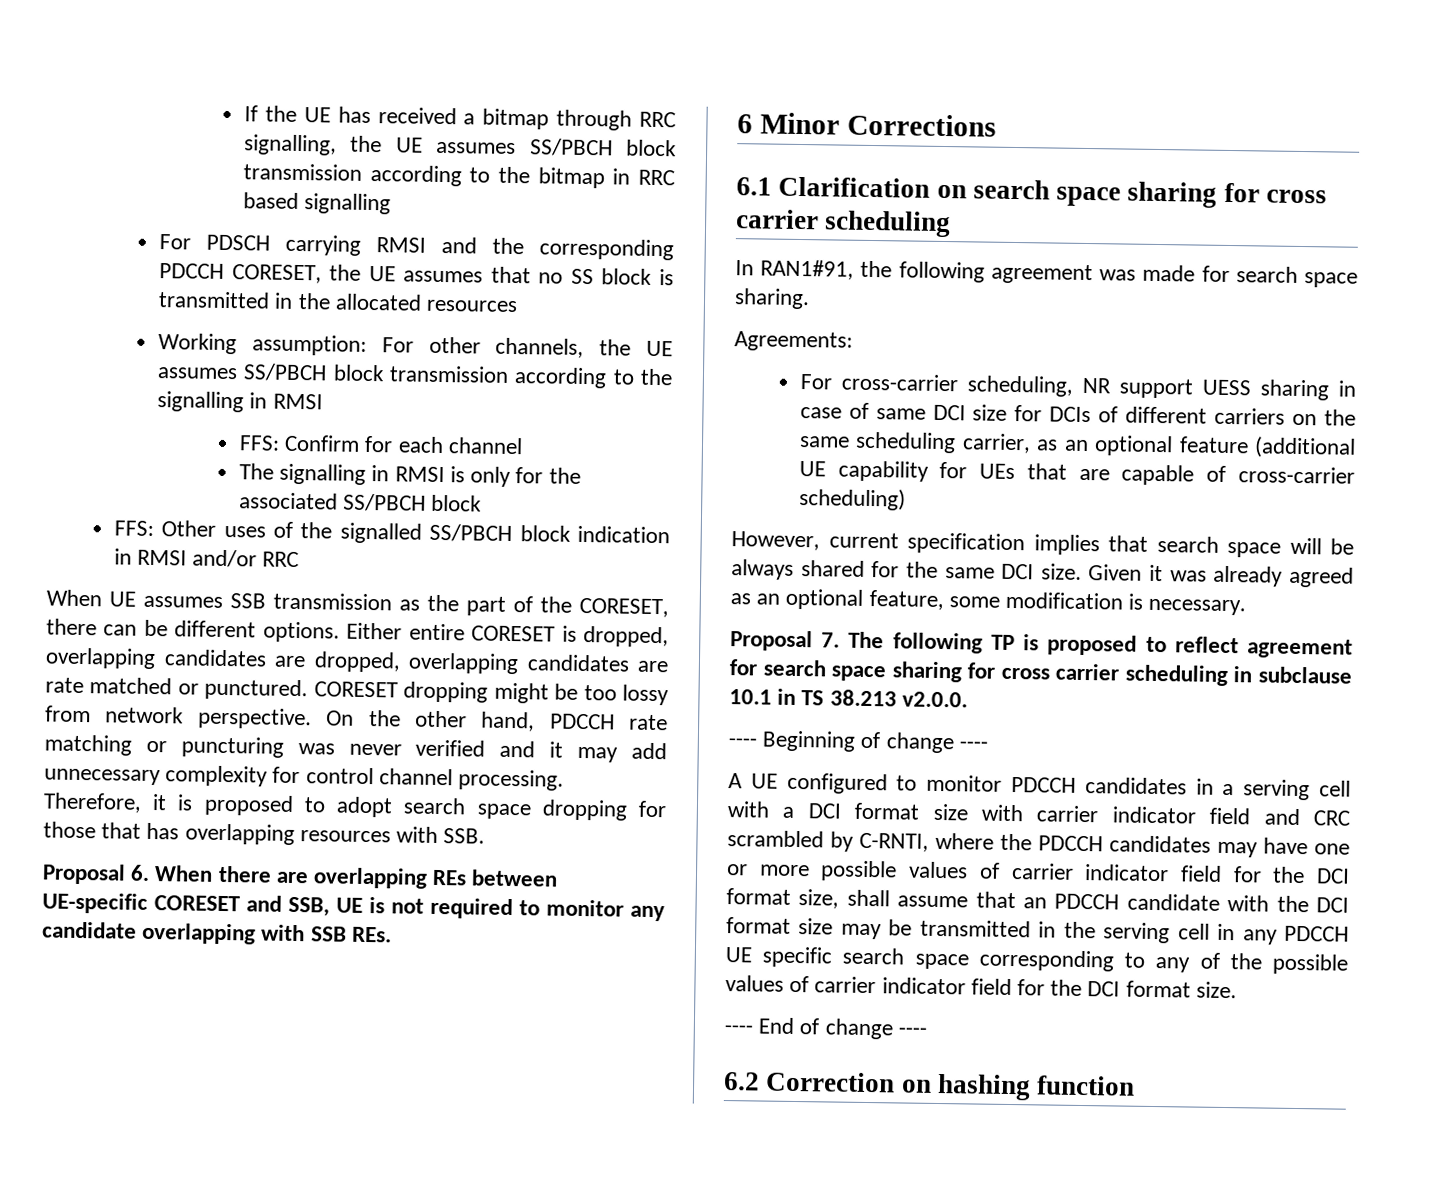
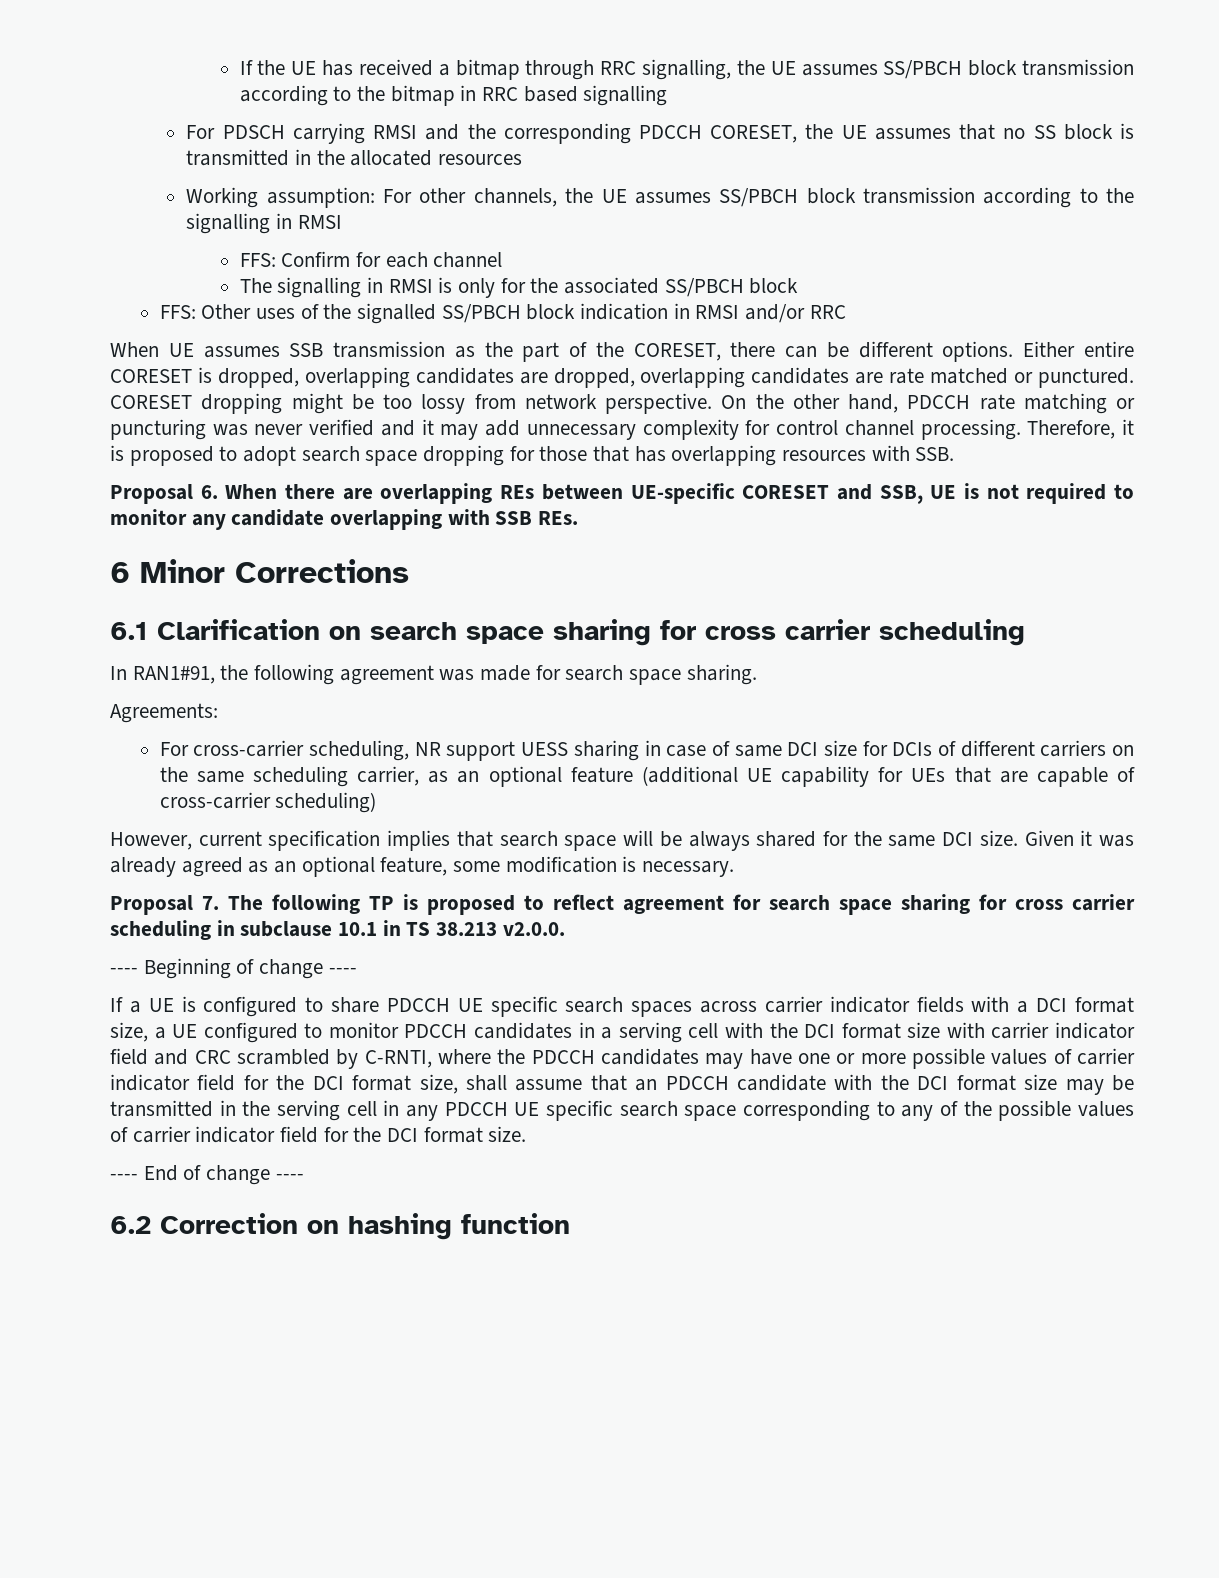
- A UE configured to monitor PDCCH candidates in a serving cell with a DCI format size with carrier indicator field and CRC scrambled by C-RNTI, where the PDCCH candidates may have one or more possible values of carrier indicator field for the DCI format size, shall assume that an PDCCH candidate with the DCI format size may be transmitted in the serving cell in any PDCCH UE specific search space corresponding to any of the possible values of carrier indicator field for the DCI format size.
+ If a UE is configured to share PDCCH UE specific search spaces across carrier indicator fields with a DCI format size, a UE configured to monitor PDCCH candidates in a serving cell with the DCI format size with carrier indicator field and CRC scrambled by C-RNTI, where the PDCCH candidates may have one or more possible values of carrier indicator field for the DCI format size, shall assume that an PDCCH candidate with the DCI format size may be transmitted in the serving cell in any PDCCH UE specific search space corresponding to any of the possible values of carrier indicator field for the DCI format size.

